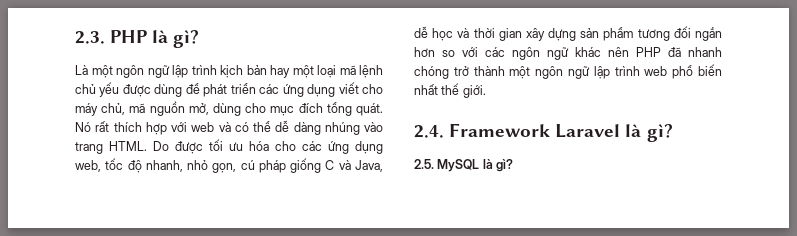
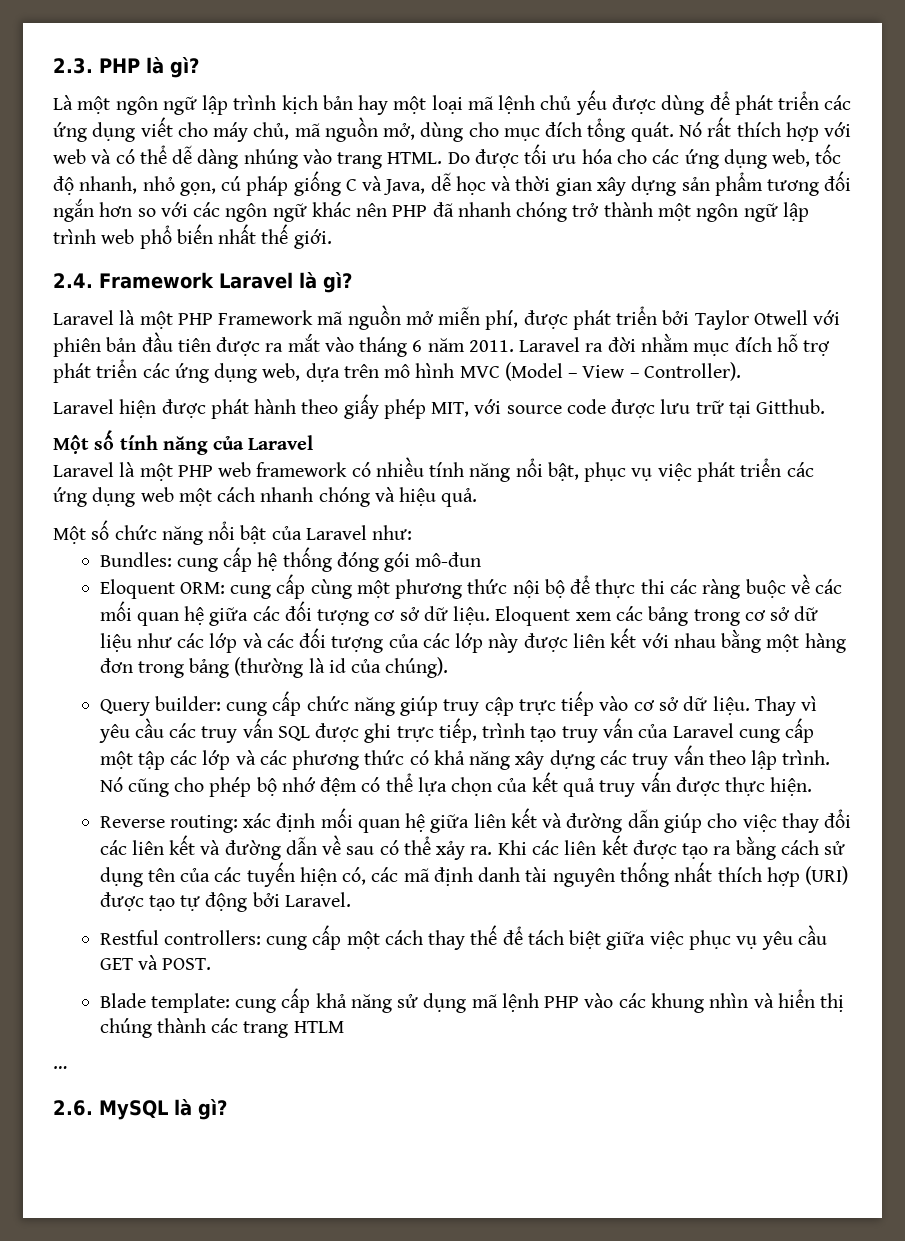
- 2.5. MySQL là gì?
+ Laravel là một PHP Framework mã nguồn mở miễn phí, được phát triển bởi Taylor Otwell với phiên bản đầu tiên được ra mắt vào tháng 6 năm 2011. Laravel ra đời nhằm mục đích hỗ trợ phát triển các ứng dụng web, dựa trên mô hình MVC (Model – View – Controller).
+ Laravel hiện được phát hành theo giấy phép MIT, với source code được lưu trữ tại Gitthub.
+ Một số tính năng của Laravel
+ Laravel là một PHP web framework có nhiều tính năng nổi bật, phục vụ việc phát triển các ứng dụng web một cách nhanh chóng và hiệu quả.
+ Một số chức năng nổi bật của Laravel như:
+ Bundles: cung cấp hệ thống đóng gói mô-đun
+ Eloquent ORM: cung cấp cùng một phương thức nội bộ để thực thi các ràng buộc về các mối quan hệ giữa các đối tượng cơ sở dữ liệu. Eloquent xem các bảng trong cơ sở dữ liệu như các lớp và các đối tượng của các lớp này được liên kết với nhau bằng một hàng đơn trong bảng (thường là id của chúng).
+ Query builder: cung cấp chức năng giúp truy cập trực tiếp vào cơ sở dữ liệu. Thay vì yêu cầu các truy vấn SQL được ghi trực tiếp, trình tạo truy vấn của Laravel cung cấp một tập các lớp và các phương thức có khả năng xây dựng các truy vấn theo lập trình. Nó cũng cho phép bộ nhớ đệm có thể lựa chọn của kết quả truy vấn được thực hiện.
+ Reverse routing: xác định mối quan hệ giữa liên kết và đường dẫn giúp cho việc thay đổi các liên kết và đường dẫn về sau có thể xảy ra. Khi các liên kết được tạo ra bằng cách sử dụng tên của các tuyến hiện có, các mã định danh tài nguyên thống nhất thích hợp (URI) được tạo tự động bởi Laravel.
+ Restful controllers: cung cấp một cách thay thế để tách biệt giữa việc phục vụ yêu cầu GET và POST.
+ Blade template: cung cấp khả năng sử dụng mã lệnh PHP vào các khung nhìn và hiển thị chúng thành các trang HTLM
+ …
+ 2.6. MySQL là gì?

